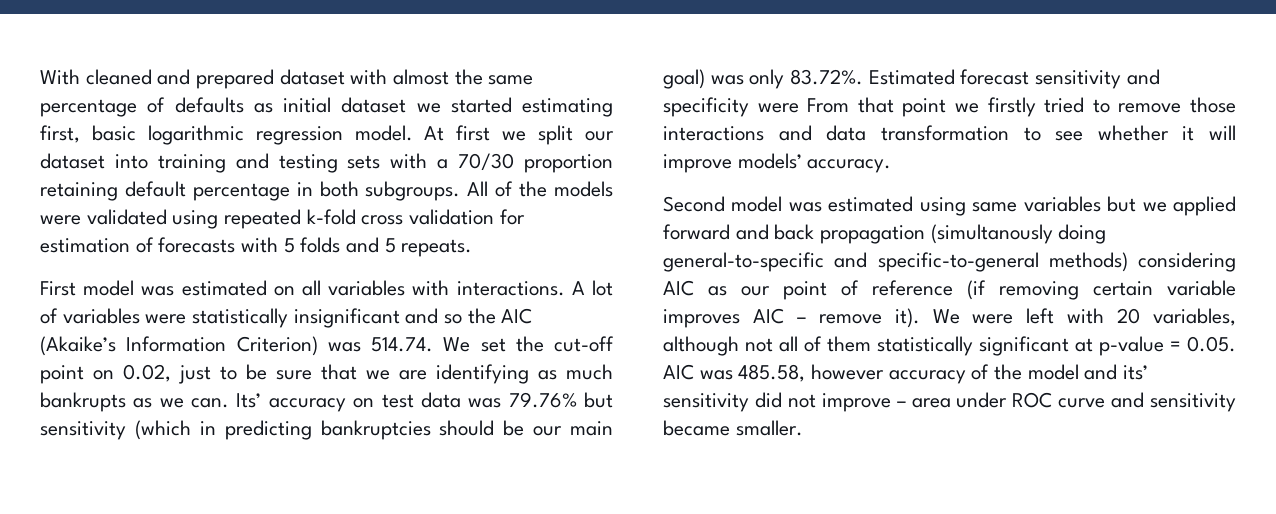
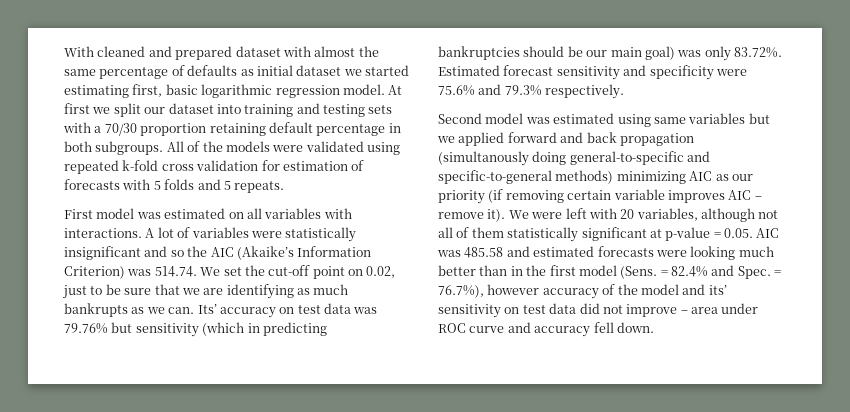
- Its’ accuracy on test data was 79.76% but sensitivity (which in predicting bankruptcies should be our main goal) was only 83.72%. Estimated forecast sensitivity and specificity were From that point we firstly tried to remove those interactions and data transformation to see whether it will improve models’ accuracy.
+ Its’ accuracy on test data was 79.76% but sensitivity (which in predicting bankruptcies should be our main goal) was only 83.72%. Estimated forecast sensitivity and specificity were 75.6% and 79.3% respectively.
- Second model was estimated using same variables but we applied forward and back propagation (simultanously doing general-to-specific and specific-to-general methods) considering AIC as our point of reference (if removing certain variable improves AIC – remove it).
+ Second model was estimated using same variables but we applied forward and back propagation (simultanously doing general-to-specific and specific-to-general methods) minimizing AIC as our priority (if removing certain variable improves AIC – remove it).
- We were left with 20 variables, although not all of them statistically significant at p-value = 0.05. AIC was 485.58, however accuracy of the model and its’ sensitivity did not improve – area under ROC curve and sensitivity became smaller.
+ We were left with 20 variables, although not all of them statistically significant at p-value = 0.05. AIC was 485.58 and estimated forecasts were looking much better than in the first model (Sens. = 82.4% and Spec. = 76.7%), however accuracy of the model and its’ sensitivity on test data did not improve – area under ROC curve and accuracy fell down.

